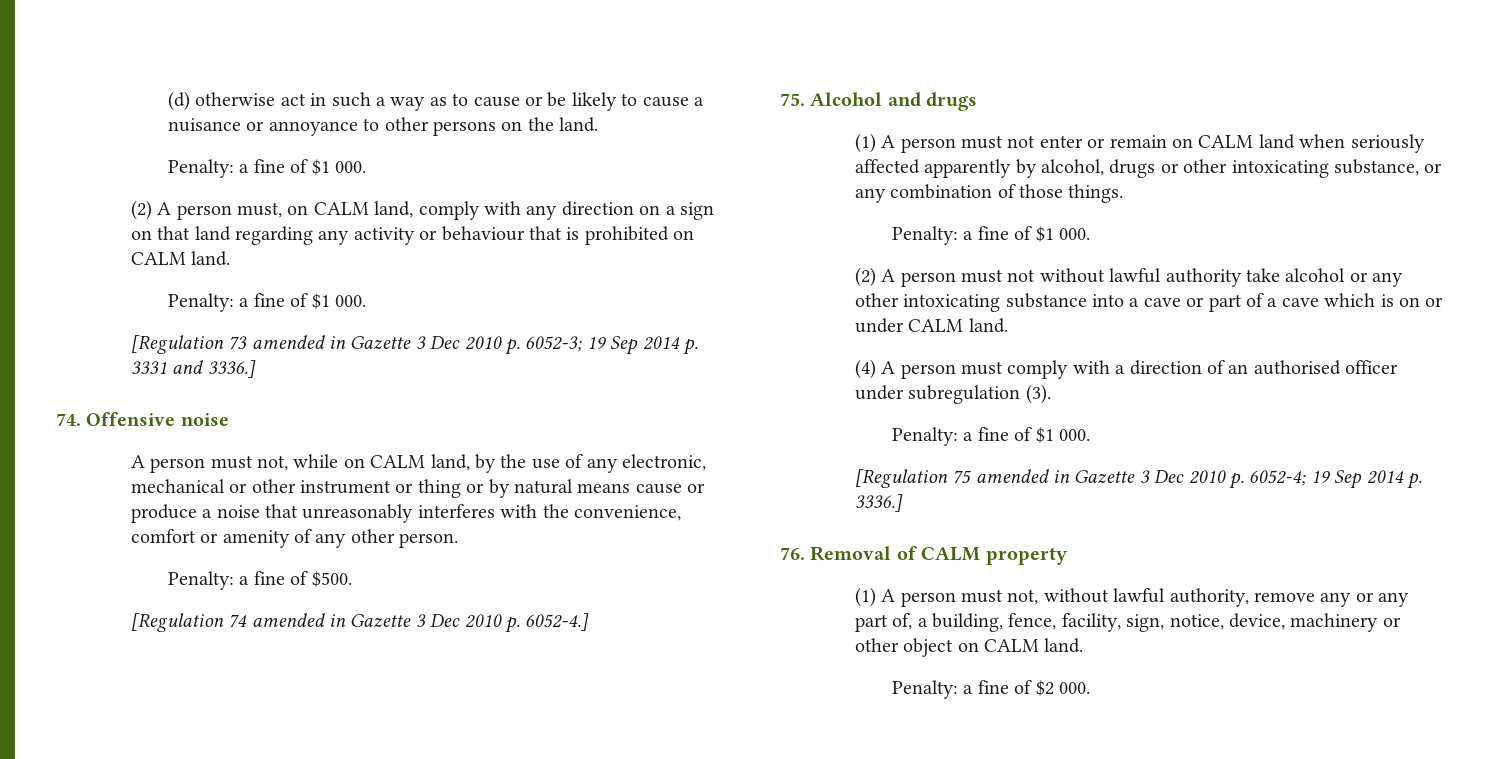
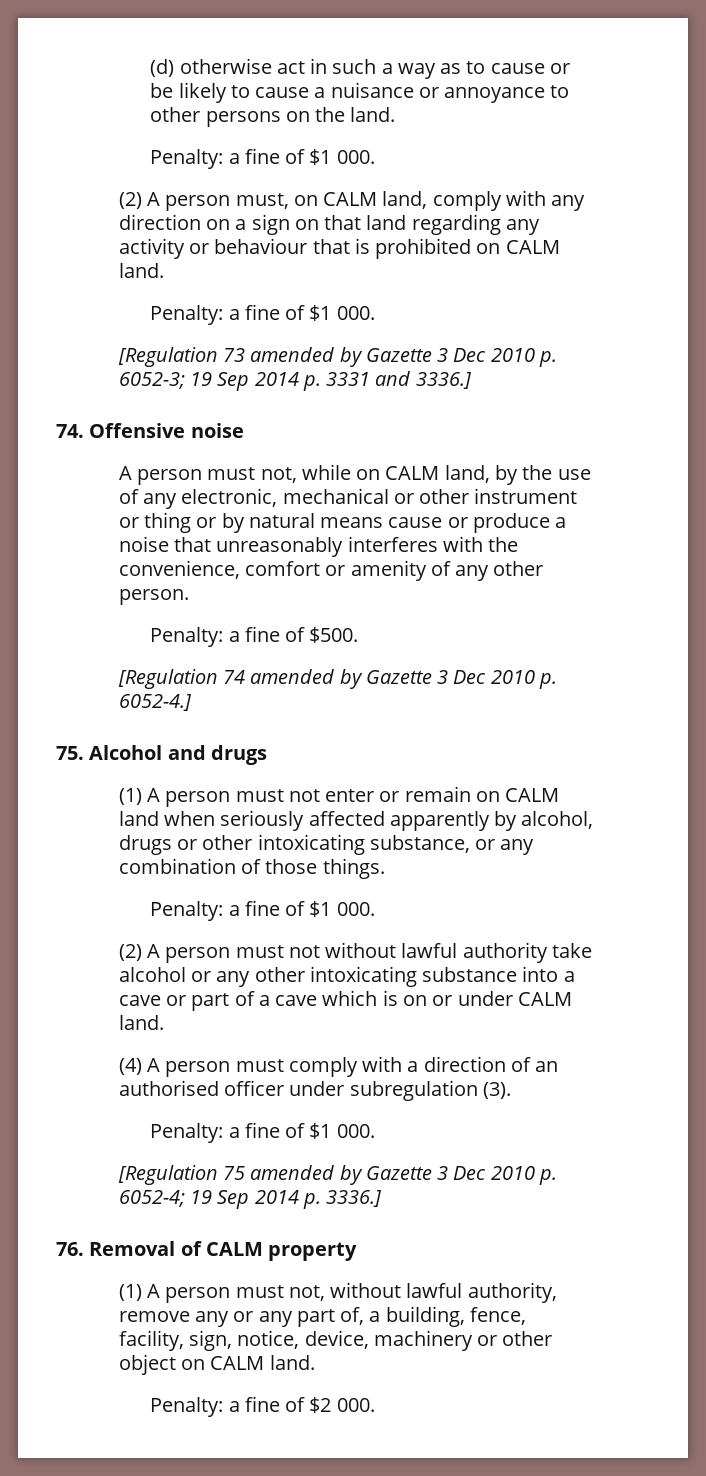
- [Regulation 73 amended in Gazette 3 Dec 2010 p. 6052-3; 19 Sep 2014 p. 3331 and 3336.]
+ [Regulation 73 amended by Gazette 3 Dec 2010 p. 6052-3; 19 Sep 2014 p. 3331 and 3336.]
- [Regulation 74 amended in Gazette 3 Dec 2010 p. 6052-4.]
+ [Regulation 74 amended by Gazette 3 Dec 2010 p. 6052-4.]
- [Regulation 75 amended in Gazette 3 Dec 2010 p. 6052-4; 19 Sep 2014 p. 3336.]
+ [Regulation 75 amended by Gazette 3 Dec 2010 p. 6052-4; 19 Sep 2014 p. 3336.]

